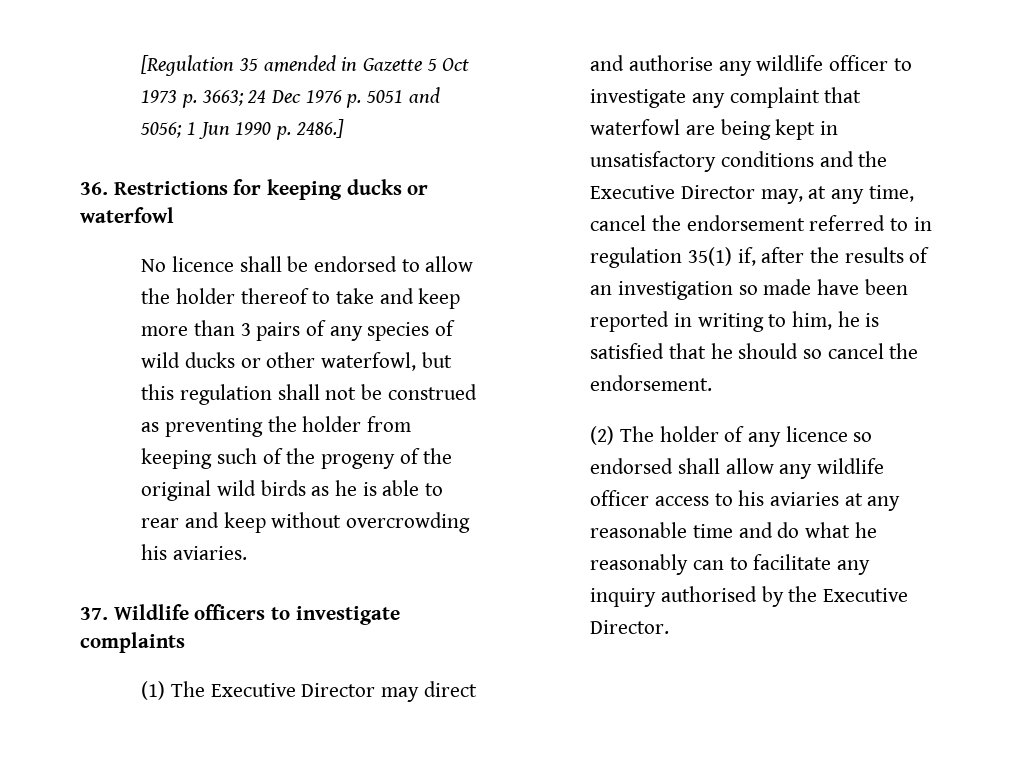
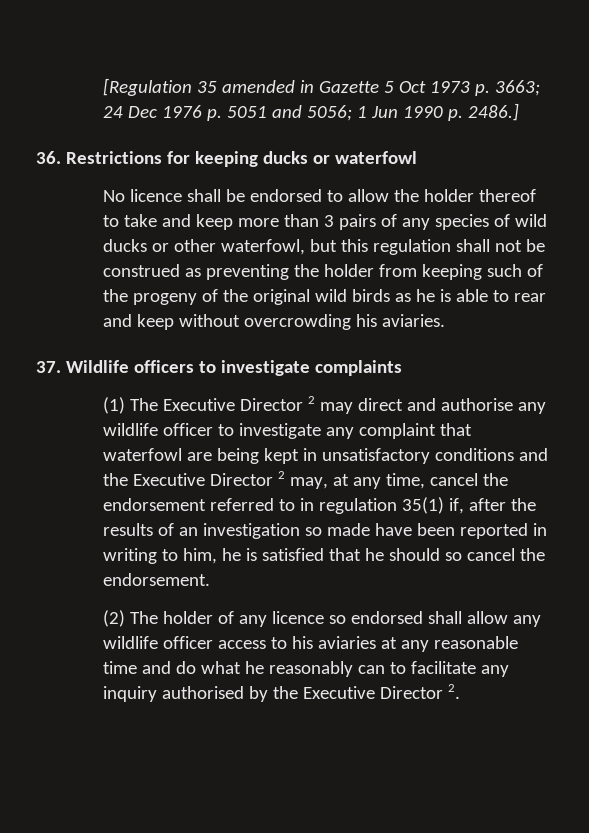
- (1) The Executive Director may direct and authorise any wildlife officer to investigate any complaint that waterfowl are being kept in unsatisfactory conditions and the Executive Director may, at any time, cancel the endorsement referred to in regulation 35(1) if, after the results of an investigation so made have been reported in writing to him, he is satisfied that he should so cancel the endorsement.
+ (1) The Executive Director 2 may direct and authorise any wildlife officer to investigate any complaint that waterfowl are being kept in unsatisfactory conditions and the Executive Director 2 may, at any time, cancel the endorsement referred to in regulation 35(1) if, after the results of an investigation so made have been reported in writing to him, he is satisfied that he should so cancel the endorsement.
- (2) The holder of any licence so endorsed shall allow any wildlife officer access to his aviaries at any reasonable time and do what he reasonably can to facilitate any inquiry authorised by the Executive Director.
+ (2) The holder of any licence so endorsed shall allow any wildlife officer access to his aviaries at any reasonable time and do what he reasonably can to facilitate any inquiry authorised by the Executive Director 2.

